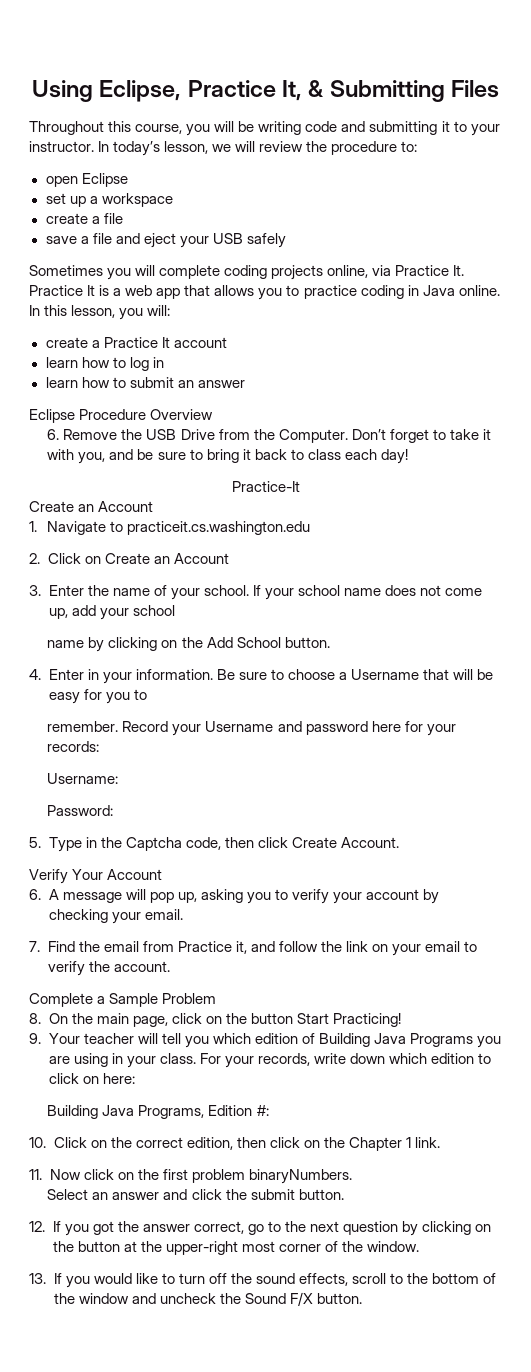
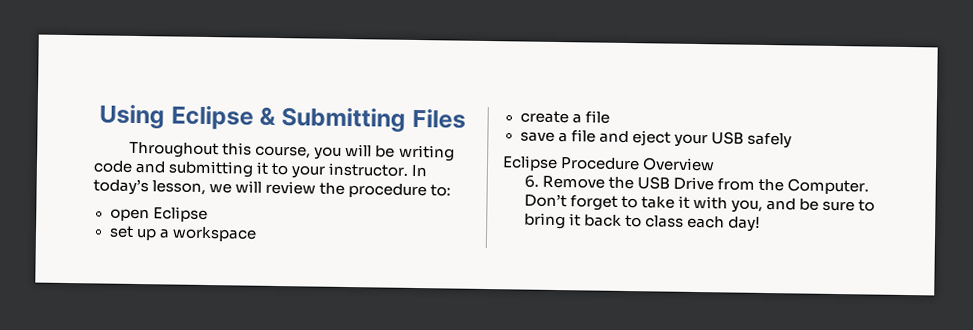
- Using Eclipse, Practice It, & Submitting Files
+ Using Eclipse & Submitting Files
- Sometimes you will complete coding projects online, via Practice It. Practice It is a web app that allows you to practice coding in Java online. In this lesson, you will:
- create a Practice It account
- learn how to log in
- learn how to submit an answer
- Practice-It
- Create an Account
- 1. Navigate to practiceit.cs.washington.edu
- 2. Click on Create an Account
- 3. Enter the name of your school. If your school name does not come up, add your school
- name by clicking on the Add School button.
- 4. Enter in your information. Be sure to choose a Username that will be easy for you to
- remember. Record your Username and password here for your records:
- Username:
- Password:
- 5. Type in the Captcha code, then click Create Account.
- Verify Your Account
- 6. A message will pop up, asking you to verify your account by checking your email.
- 7. Find the email from Practice it, and follow the link on your email to verify the account.
- Complete a Sample Problem
- 8. On the main page, click on the button Start Practicing!
- 9. Your teacher will tell you which edition of Building Java Programs you are using in your class. For your records, write down which edition to click on here:
- Building Java Programs, Edition #:
- 10. Click on the correct edition, then click on the Chapter 1 link.
- 11. Now click on the first problem binaryNumbers.
- Select an answer and click the submit button.
- 12. If you got the answer correct, go to the next question by clicking on the button at the upper-right most corner of the window.
- 13. If you would like to turn off the sound effects, scroll to the bottom of the window and uncheck the Sound F/X button.

